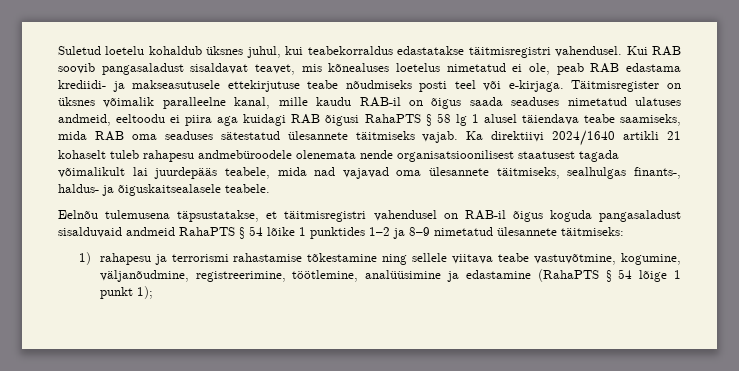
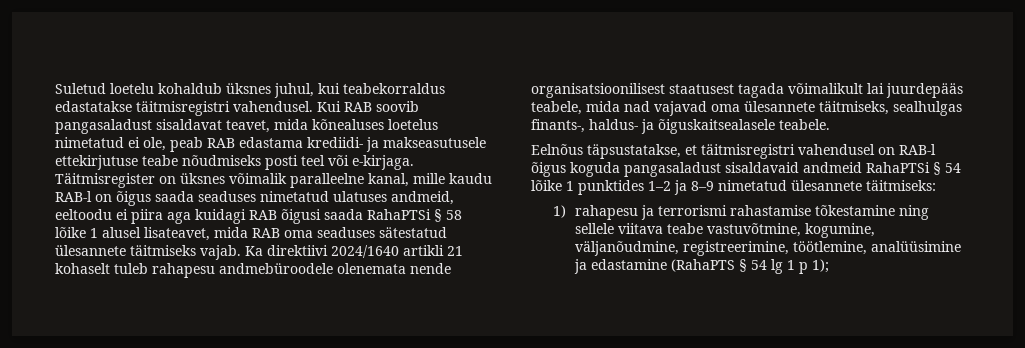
- Kui RAB soovib pangasaladust sisaldavat teavet, mis kõnealuses loetelus nimetatud ei ole, peab RAB edastama krediidi- ja makseasutusele ettekirjutuse teabe nõudmiseks posti teel või e-kirjaga.
+ Kui RAB soovib pangasaladust sisaldavat teavet, mida kõnealuses loetelus nimetatud ei ole, peab RAB edastama krediidi- ja makseasutusele ettekirjutuse teabe nõudmiseks posti teel või e-kirjaga.
- Täitmisregister on üksnes võimalik paralleelne kanal, mille kaudu RAB-il on õigus saada seaduses nimetatud ulatuses andmeid, eeltoodu ei piira aga kuidagi RAB õigusi RahaPTS § 58 lg 1 alusel täiendava teabe saamiseks, mida RAB oma seaduses sätestatud ülesannete täitmiseks vajab.
+ Täitmisregister on üksnes võimalik paralleelne kanal, mille kaudu RAB-l on õigus saada seaduses nimetatud ulatuses andmeid, eeltoodu ei piira aga kuidagi RAB õigusi saada RahaPTSi § 58 lõike 1 alusel lisateavet, mida RAB oma seaduses sätestatud ülesannete täitmiseks vajab.
- Eelnõu tulemusena täpsustatakse, et täitmisregistri vahendusel on RAB-il õigus koguda pangasaladust sisalduvaid andmeid RahaPTS § 54 lõike 1 punktides 1–2 ja 8–9 nimetatud ülesannete täitmiseks:
+ Eelnõus täpsustatakse, et täitmisregistri vahendusel on RAB-l õigus koguda pangasaladust sisaldavaid andmeid RahaPTSi § 54 lõike 1 punktides 1–2 ja 8–9 nimetatud ülesannete täitmiseks:
- 1) rahapesu ja terrorismi rahastamise tõkestamine ning sellele viitava teabe vastuvõtmine, kogumine, väljanõudmine, registreerimine, töötlemine, analüüsimine ja edastamine (RahaPTS § 54 lõige 1 punkt 1);
+ 1) rahapesu ja terrorismi rahastamise tõkestamine ning sellele viitava teabe vastuvõtmine, kogumine, väljanõudmine, registreerimine, töötlemine, analüüsimine ja edastamine (RahaPTS § 54 lg 1 p 1);

